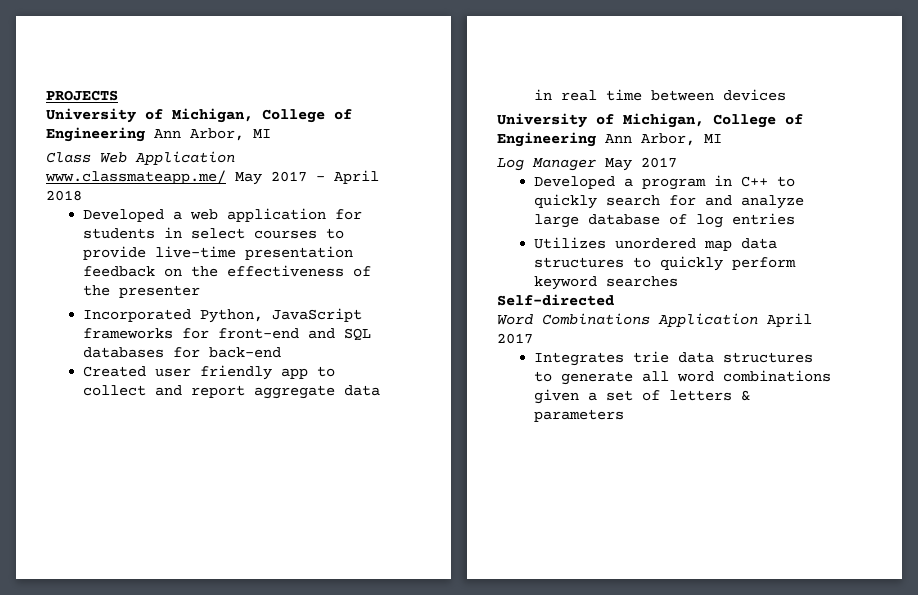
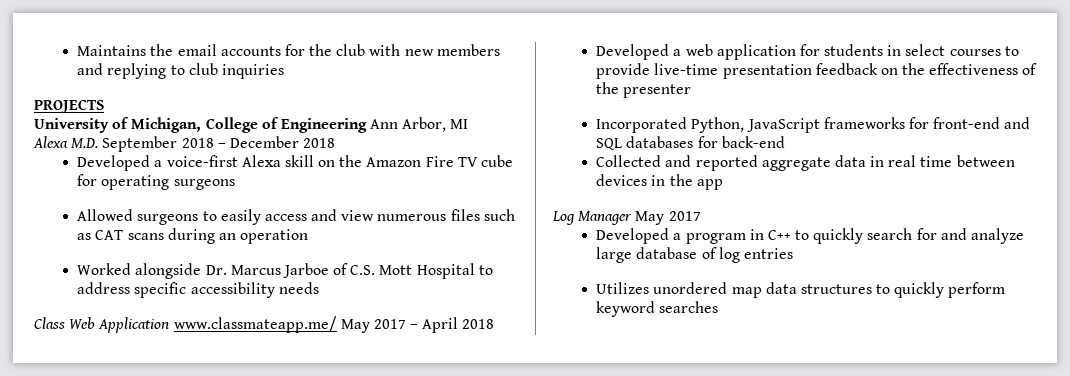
+ Maintains the email accounts for the club with new members and replying to club inquiries
+ Alexa M.D. September 2018 – December 2018
+ Developed a voice-first Alexa skill on the Amazon Fire TV cube for operating surgeons
+ Allowed surgeons to easily access and view numerous files such as CAT scans during an operation
+ Worked alongside Dr. Marcus Jarboe of C.S. Mott Hospital to address specific accessibility needs
- Created user friendly app to collect and report aggregate data in real time between devices
- University of Michigan, College of Engineering Ann Arbor, MI
+ Collected and reported aggregate data in real time between devices in the app
- Self-directed
- Word Combinations Application April 2017
- Integrates trie data structures to generate all word combinations given a set of letters & parameters

